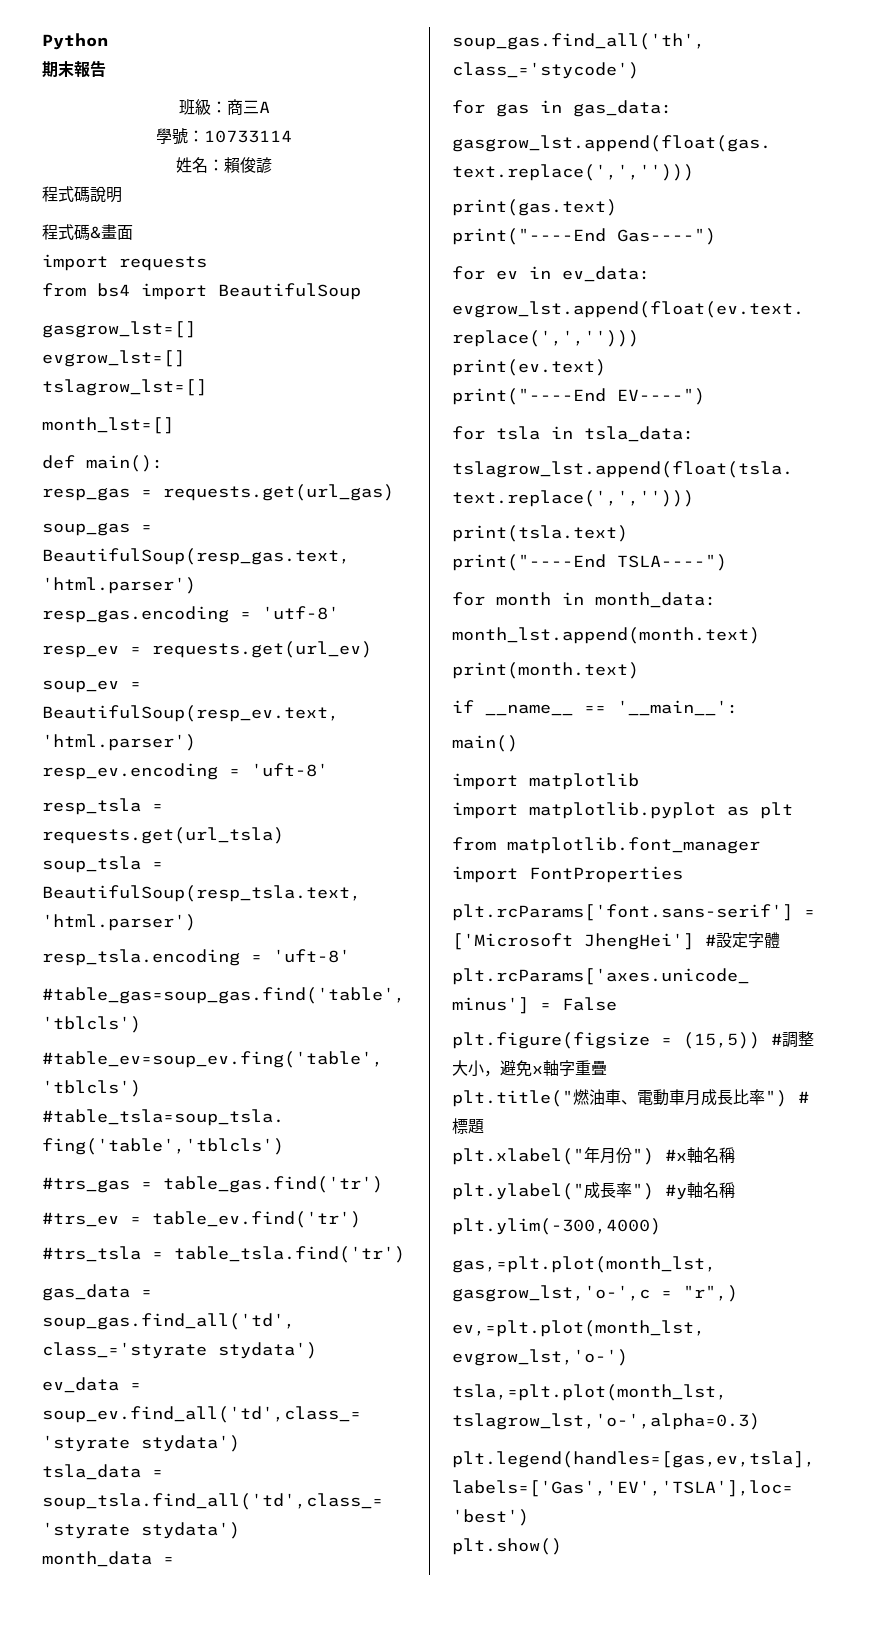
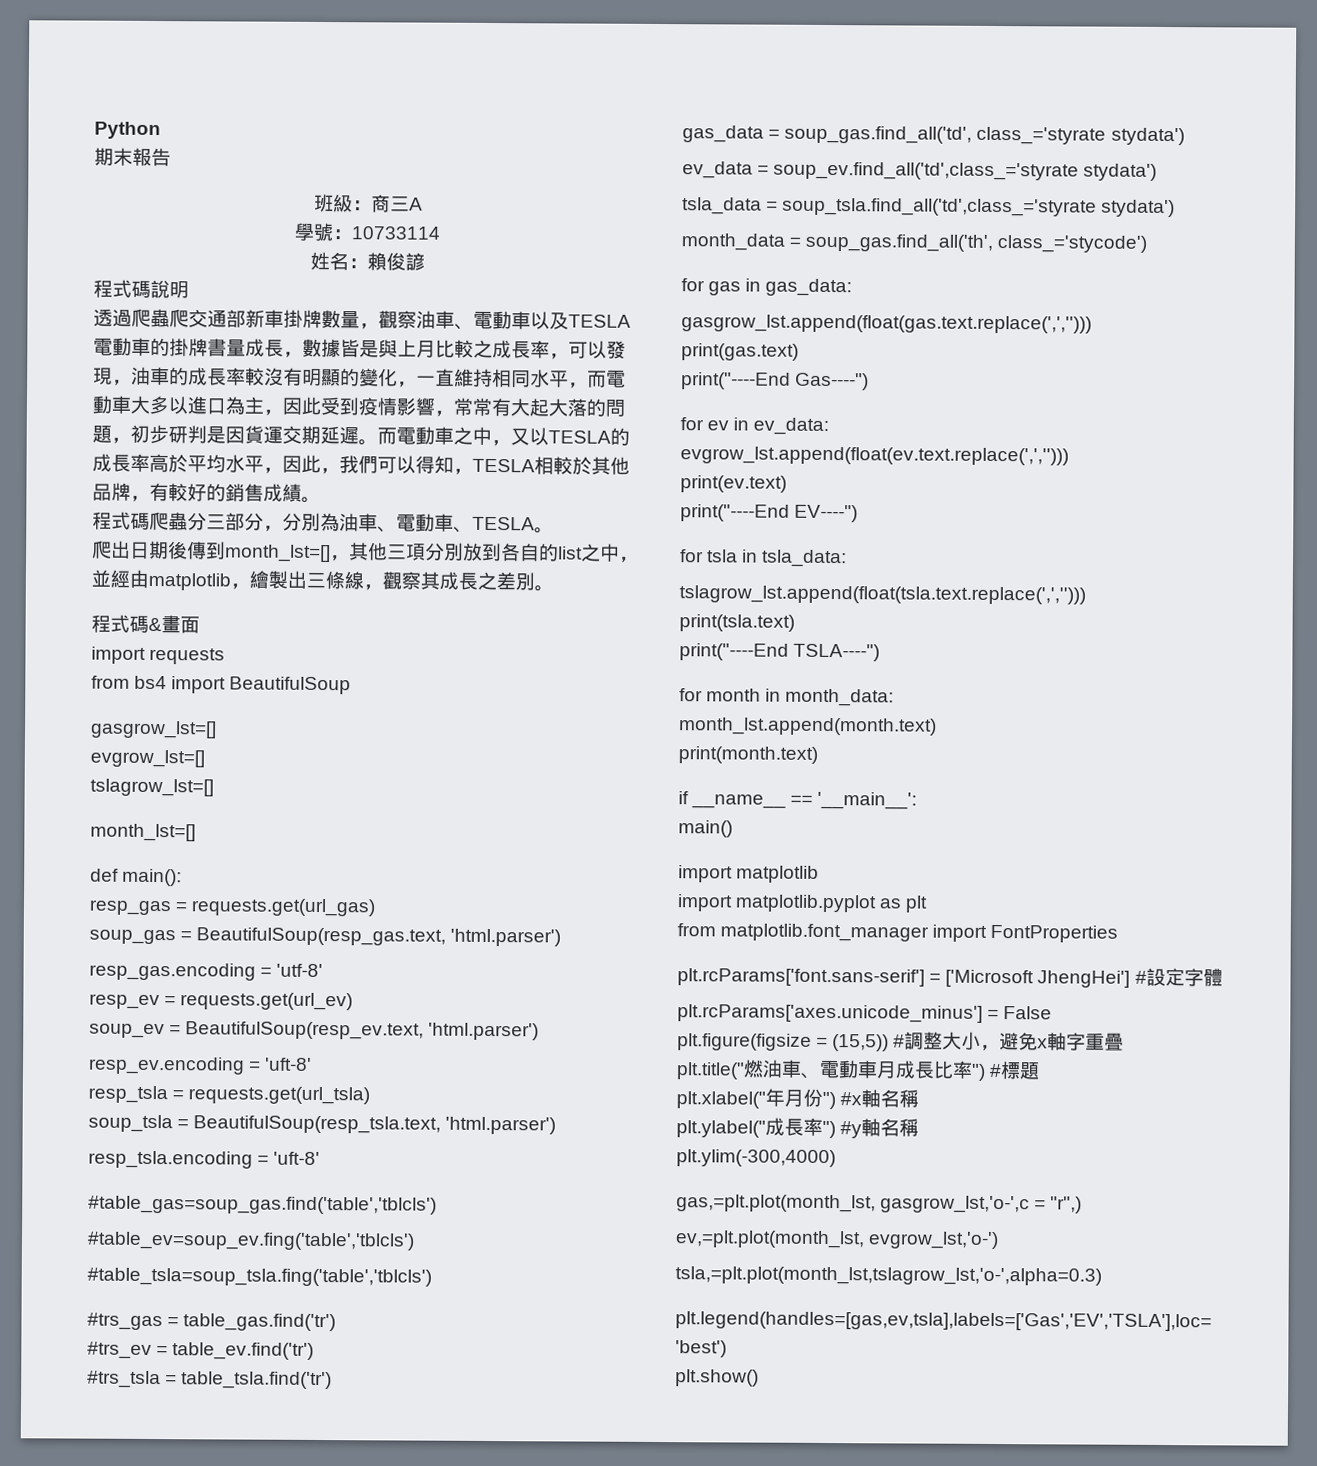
+ 透過爬蟲爬交通部新車掛牌數量，觀察油車、電動車以及TESLA電動車的掛牌書量成長，數據皆是與上月比較之成長率，可以發現，油車的成長率較沒有明顯的變化，一直維持相同水平，而電動車大多以進口為主，因此受到疫情影響，常常有大起大落的問題，初步研判是因貨運交期延遲。而電動車之中，又以TESLA的成長率高於平均水平，因此，我們可以得知，TESLA相較於其他品牌，有較好的銷售成績。
+ 程式碼爬蟲分三部分，分別為油車、電動車、TESLA。
+ 爬出日期後傳到month_lst=[]，其他三項分別放到各自的list之中，並經由matplotlib，繪製出三條線，觀察其成長之差別。

